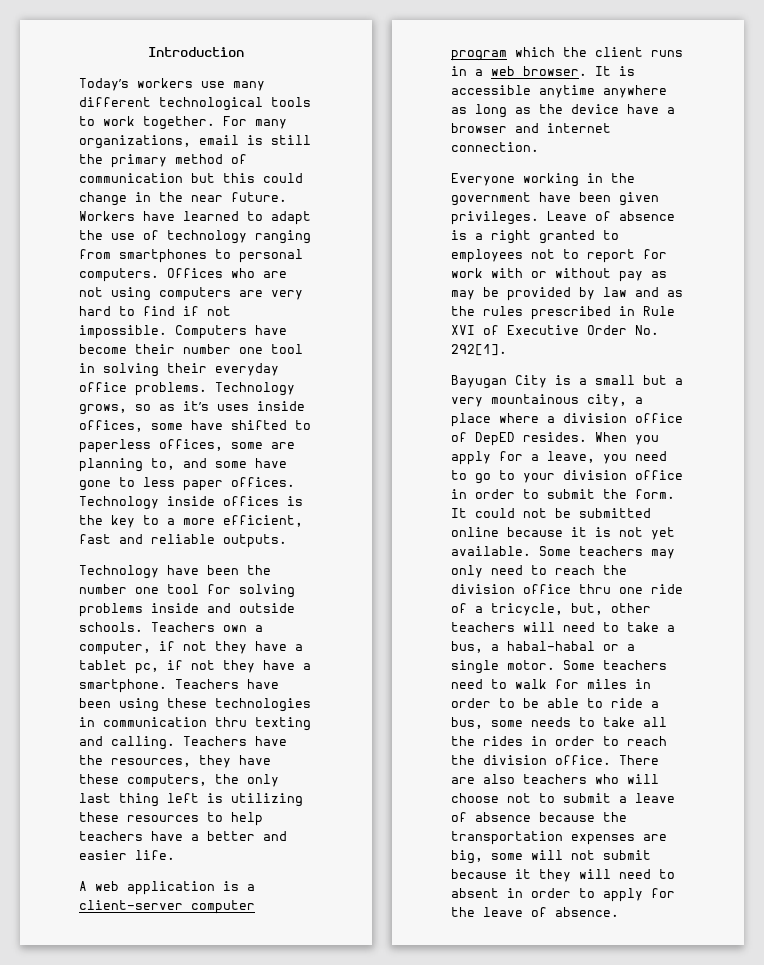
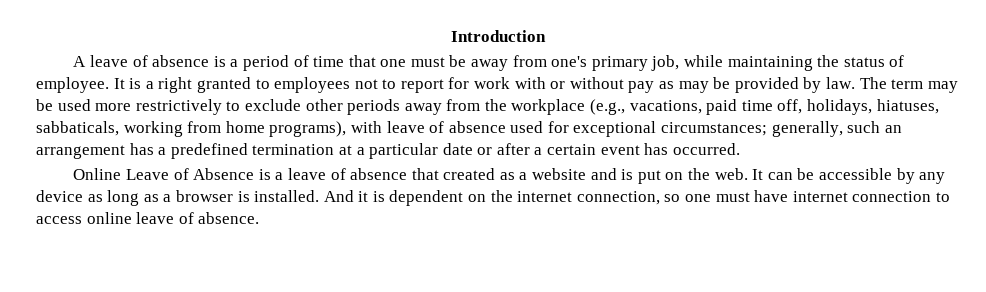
- Today’s workers use many different technological tools to work together. For many organizations, email is still the primary method of communication but this could change in the near future. Workers have learned to adapt the use of technology ranging from smartphones to personal computers. Offices who are not using computers are very hard to find if not impossible. Computers have become their number one tool in solving their everyday office problems. Technology grows, so as it’s uses inside offices, some have shifted to paperless offices, some are planning to, and some have gone to less paper offices. Technology inside offices is the key to a more efficient, fast and reliable outputs.
- Technology have been the number one tool for solving problems inside and outside schools. Teachers own a computer, if not they have a tablet pc, if not they have a smartphone. Teachers have been using these technologies in communication thru texting and calling. Teachers have the resources, they have these computers, the only last thing left is utilizing these resources to help teachers have a better and easier life.
- A web application is a client–server computer program which the client runs in a web browser. It is accessible anytime anywhere as long as the device have a browser and internet connection.
- Everyone working in the government have been given privileges. Leave of absence is a right granted to employees not to report for work with or without pay as may be provided by law and as the rules prescribed in Rule XVI of Executive Order No. 292[1].
- Bayugan City is a small but a very mountainous city, a place where a division office of DepED resides. When you apply for a leave, you need to go to your division office in order to submit the form. It could not be submitted online because it is not yet available. Some teachers may only need to reach the division office thru one ride of a tricycle, but, other teachers will need to take a bus, a habal-habal or a single motor. Some teachers need to walk for miles in order to be able to ride a bus, some needs to take all the rides in order to reach the division office. There are also teachers who will choose not to submit a leave of absence because the transportation expenses are big, some will not submit because it they will need to absent in order to apply for the leave of absence.
+ A leave of absence is a period of time that one must be away from one's primary job, while maintaining the status of employee. It is a right granted to employees not to report for work with or without pay as may be provided by law. The term may be used more restrictively to exclude other periods away from the workplace (e.g., vacations, paid time off, holidays, hiatuses, sabbaticals, working from home programs), with leave of absence used for exceptional circumstances; generally, such an arrangement has a predefined termination at a particular date or after a certain event has occurred.
+ Online Leave of Absence is a leave of absence that created as a website and is put on the web. It can be accessible by any device as long as a browser is installed. And it is dependent on the internet connection, so one must have internet connection to access online leave of absence.

